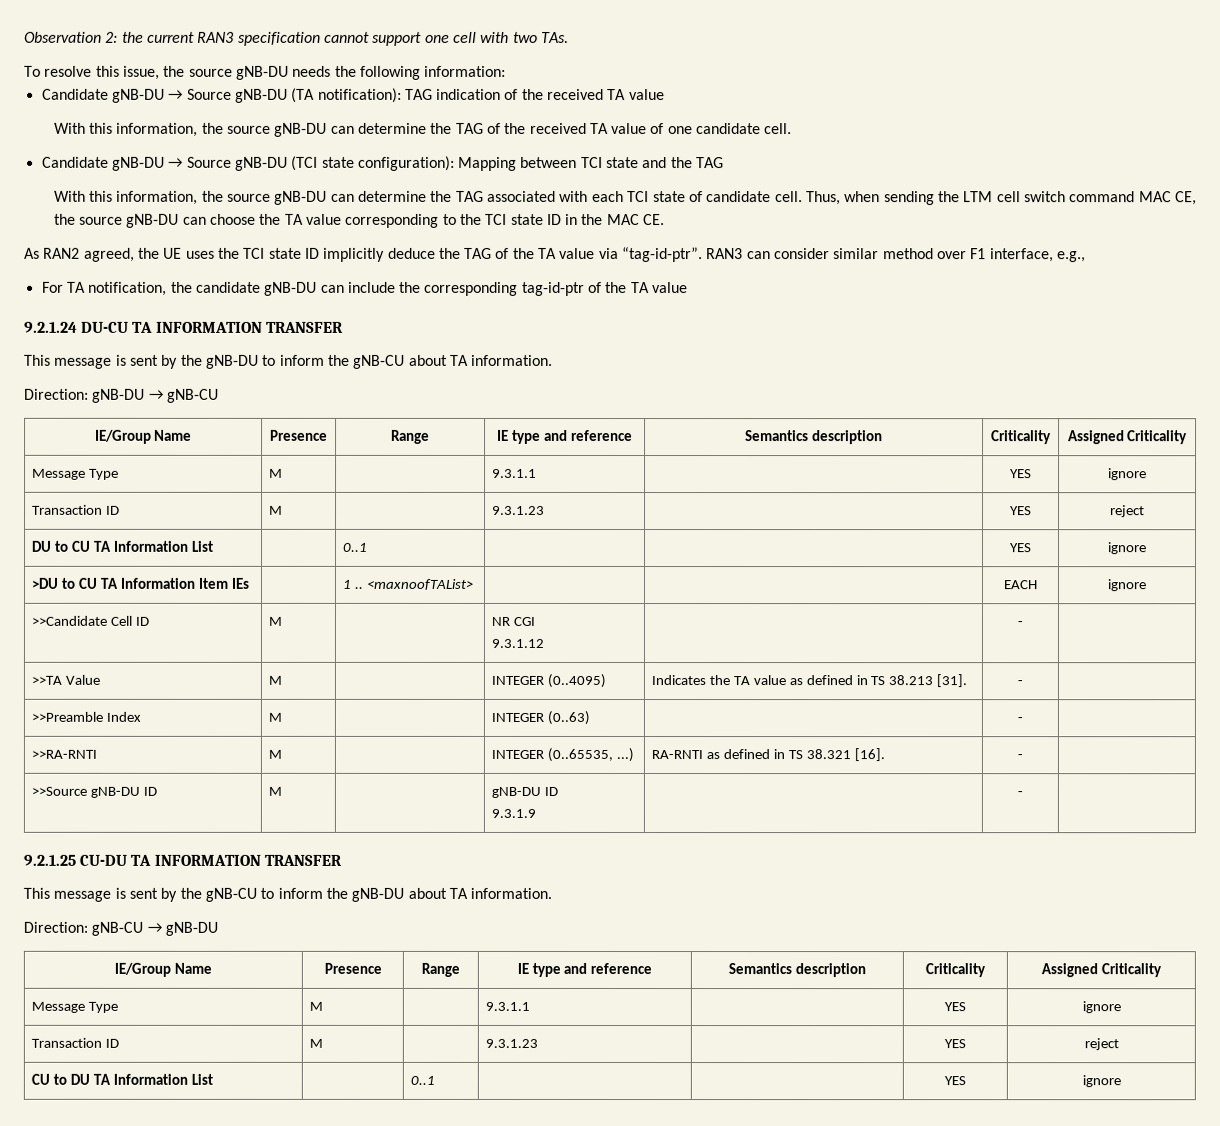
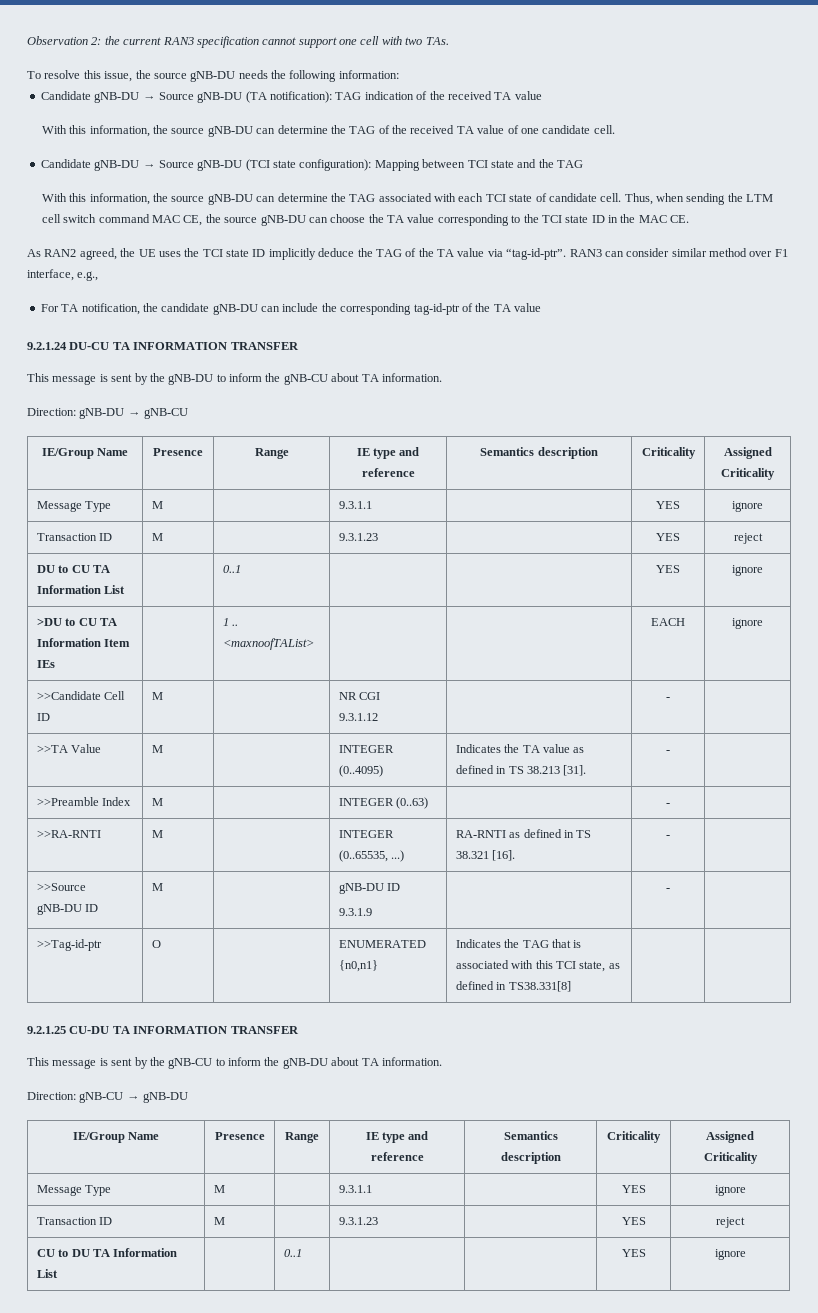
+ >>Tag-id-ptr | O | | ENUMERATED {n0,n1} | Indicates the TAG that is associated with this TCI state, as defined in TS38.331[8] | |

